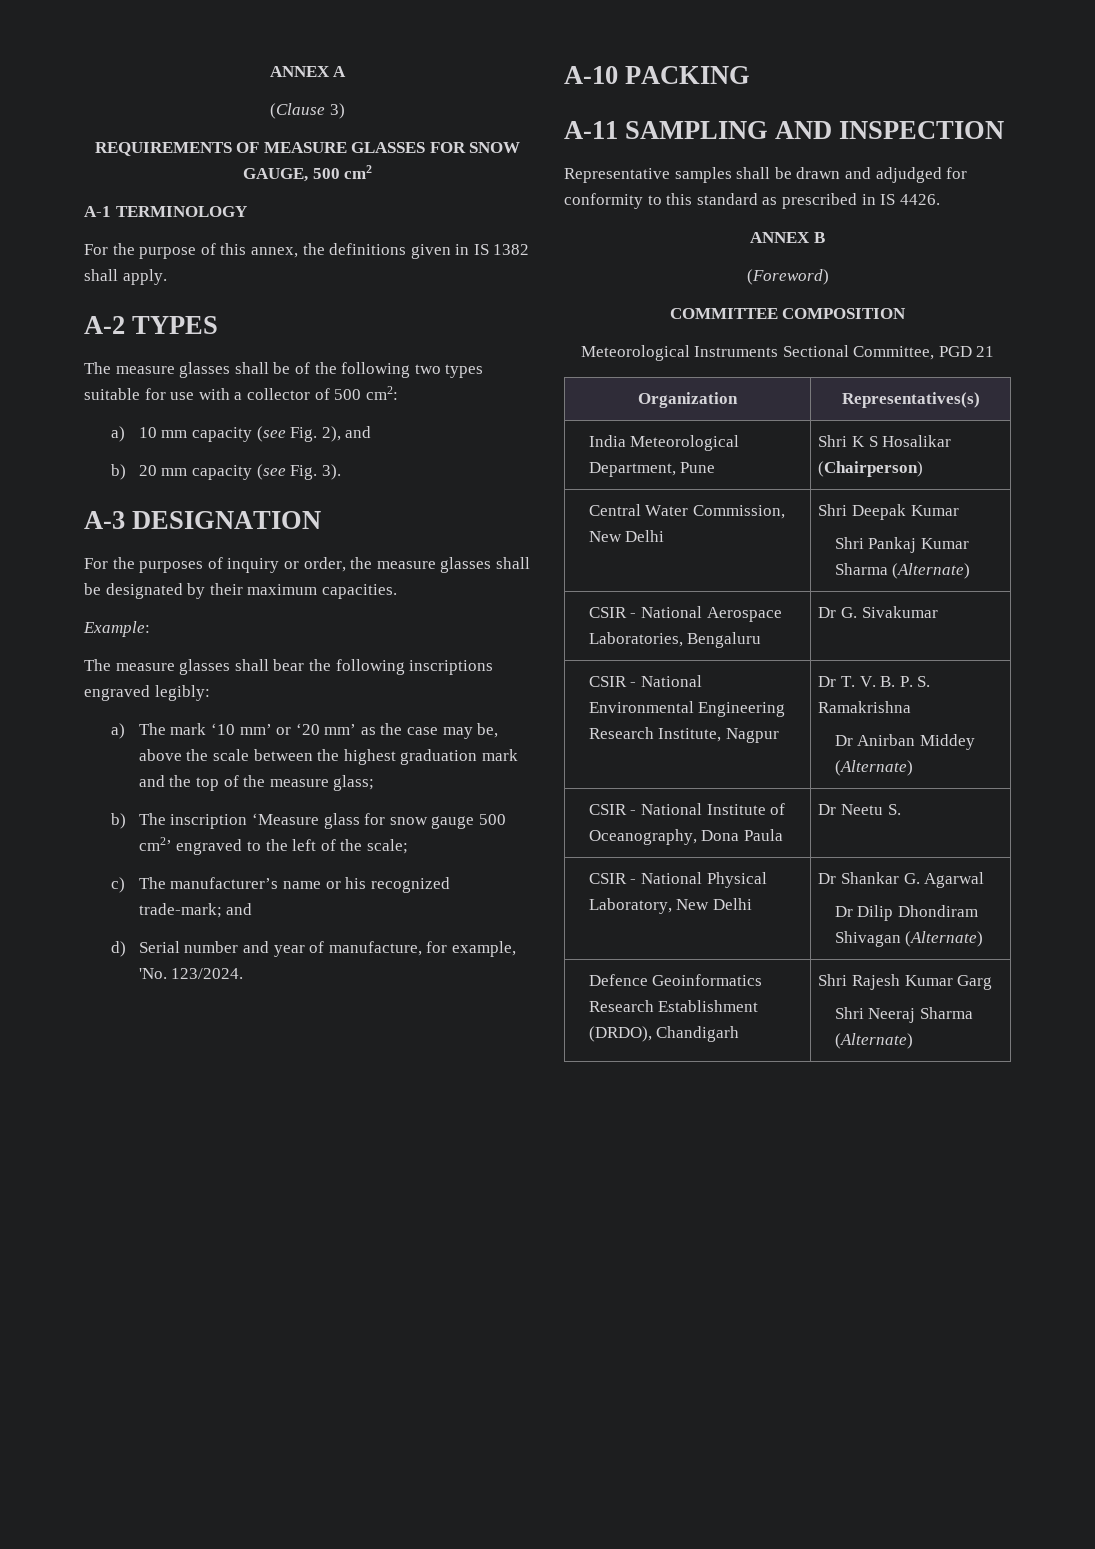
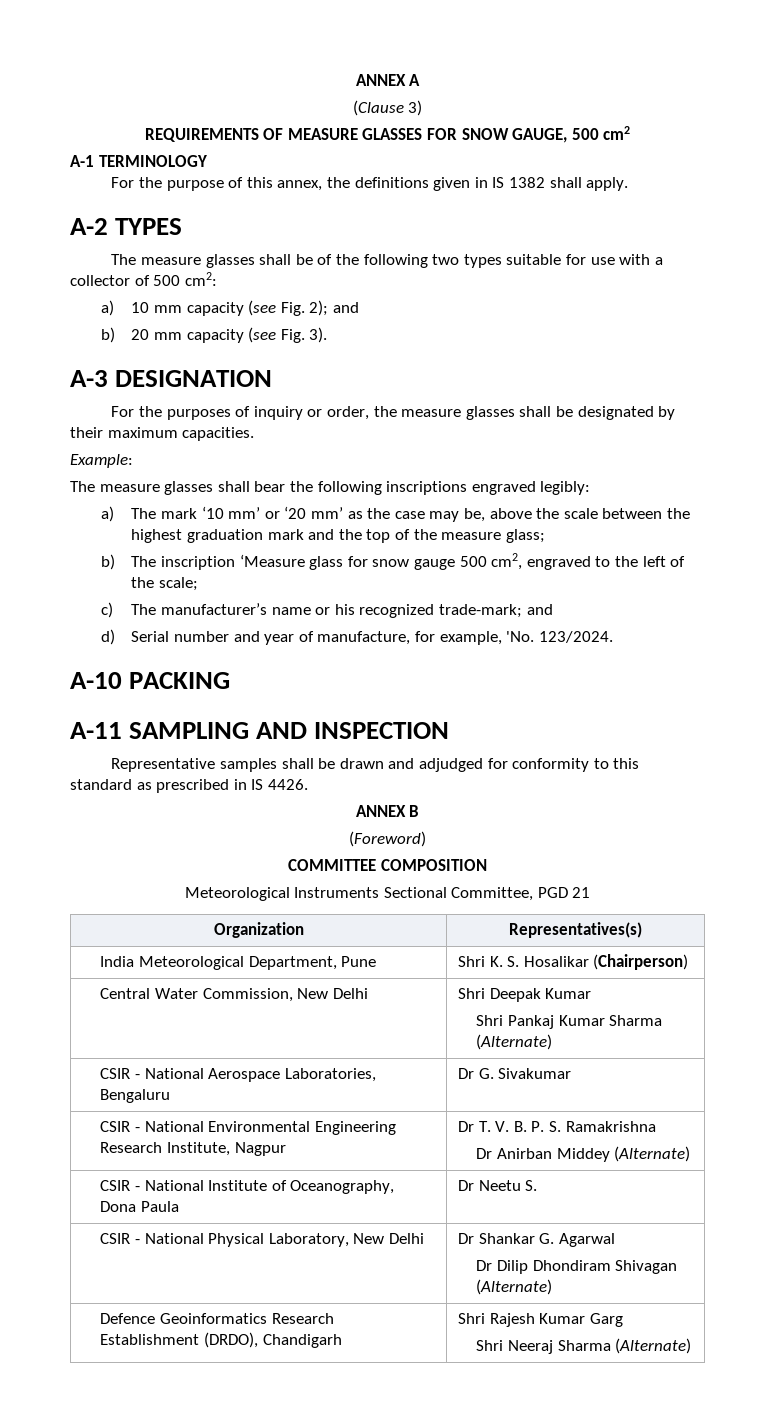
- a) 10 mm capacity (see Fig. 2), and
+ a) 10 mm capacity (see Fig. 2); and
- b) The inscription ‘Measure glass for snow gauge 500 cm2’ engraved to the left of the scale;
+ b) The inscription ‘Measure glass for snow gauge 500 cm2, engraved to the left of the scale;
- India Meteorological Department, Pune | Shri K S Hosalikar (Chairperson)
+ India Meteorological Department, Pune | Shri K. S. Hosalikar (Chairperson)

